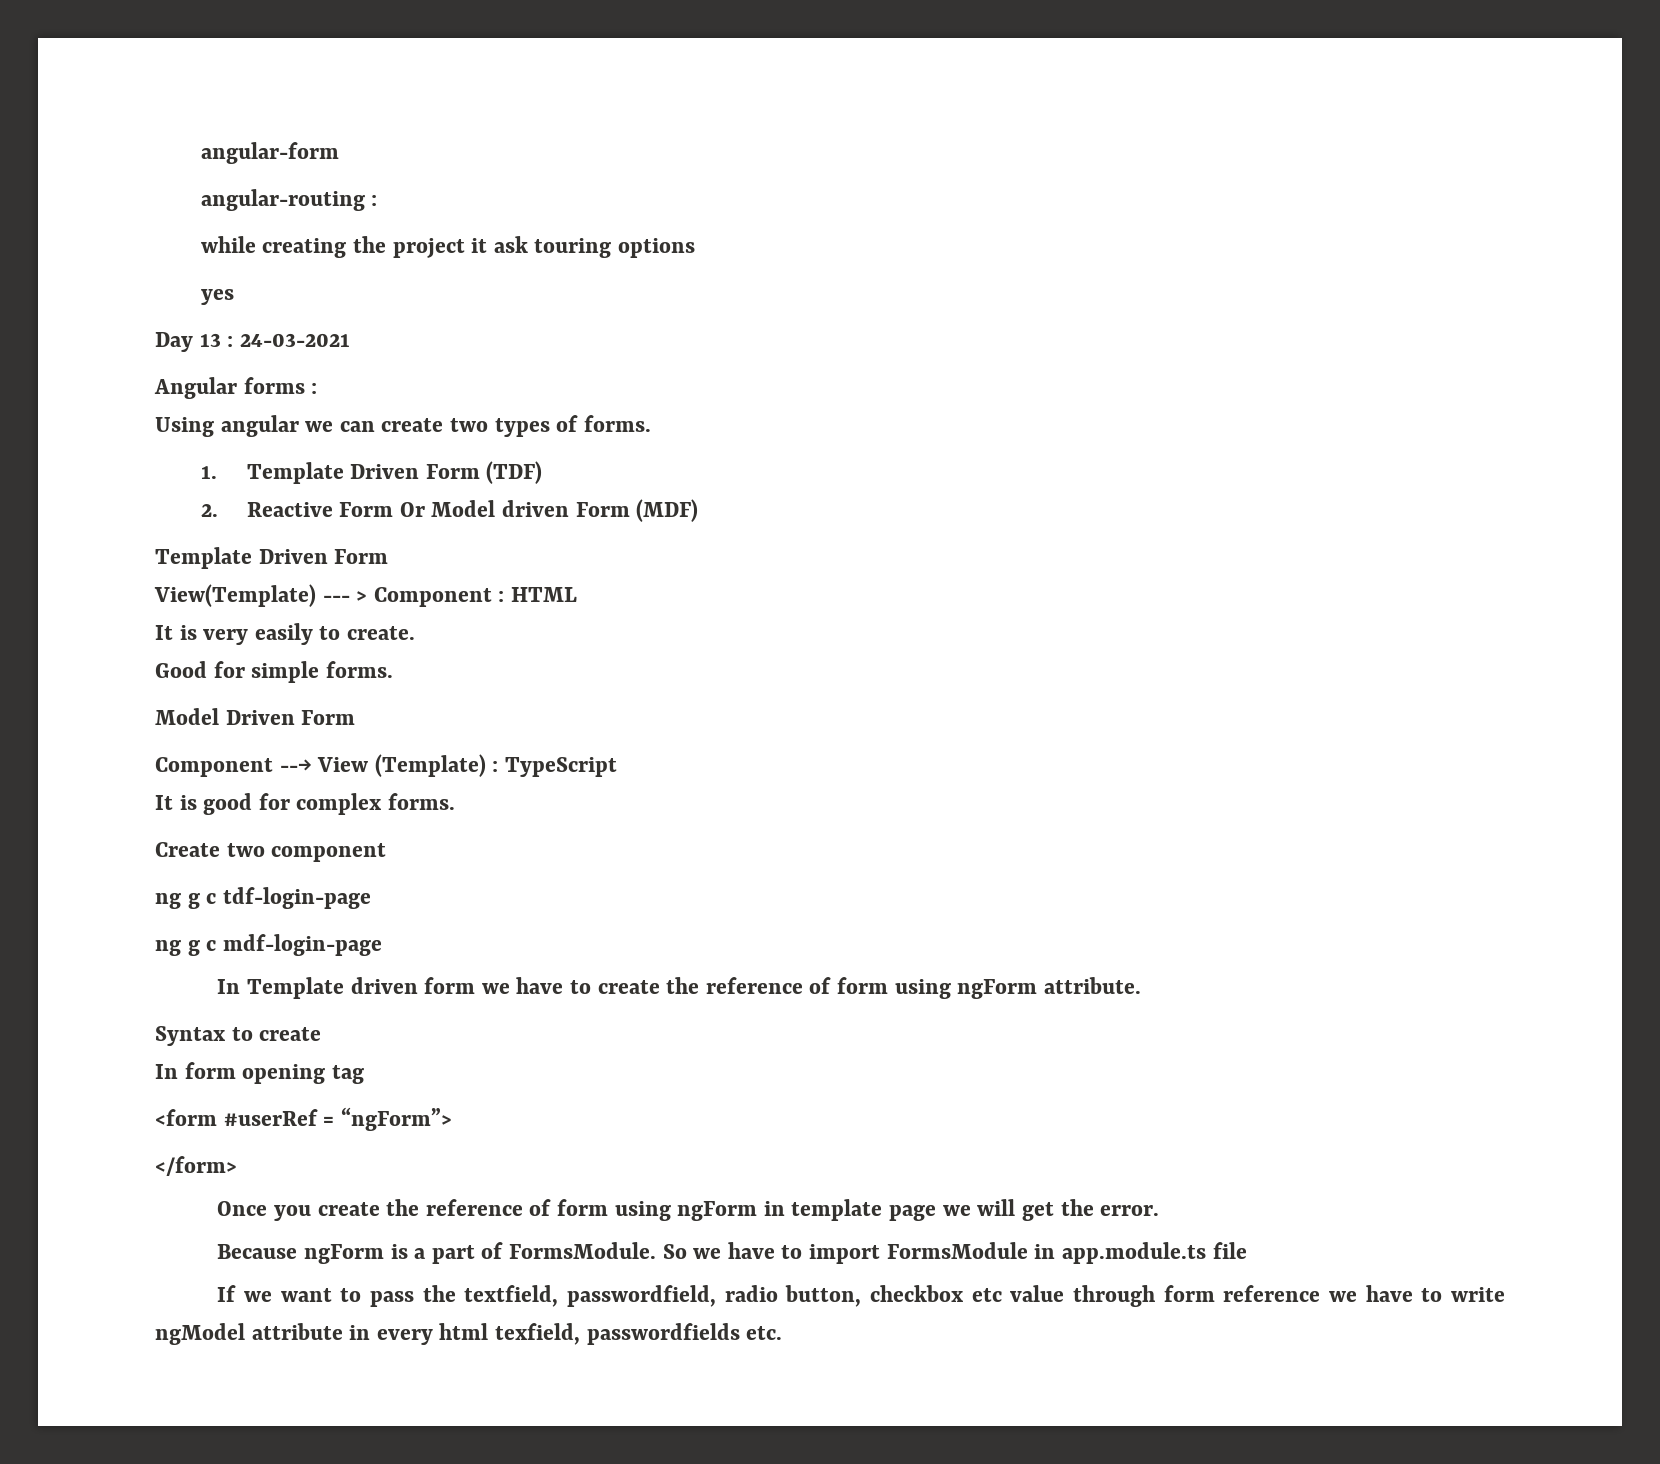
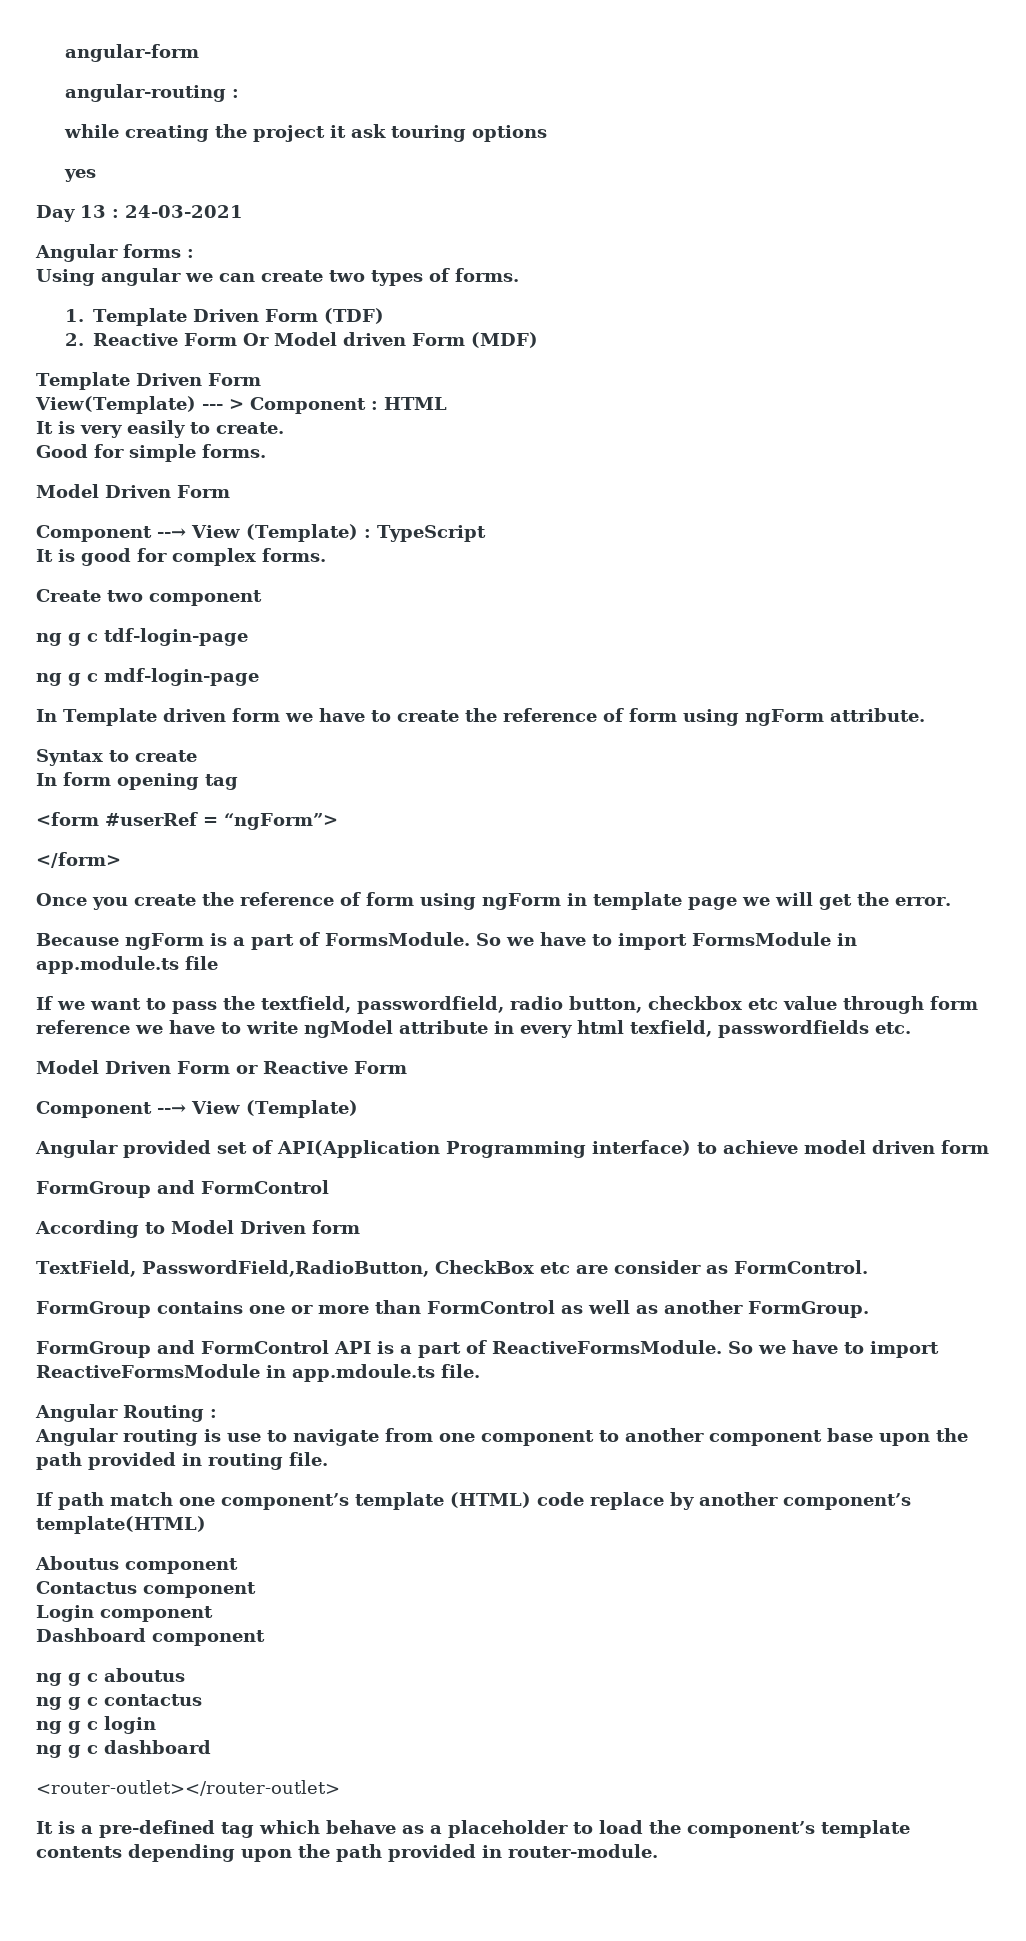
+ Model Driven Form or Reactive Form
+ Component --→ View (Template)
+ Angular provided set of API(Application Programming interface) to achieve model driven form
+ FormGroup and FormControl
+ According to Model Driven form
+ TextField, PasswordField,RadioButton, CheckBox etc are consider as FormControl.
+ FormGroup contains one or more than FormControl as well as another FormGroup.
+ FormGroup and FormControl API is a part of ReactiveFormsModule. So we have to import ReactiveFormsModule in app.mdoule.ts file.
+ Angular Routing :
+ Angular routing is use to navigate from one component to another component base upon the path provided in routing file.
+ If path match one component’s template (HTML) code replace by another component’s template(HTML)
+ Aboutus component
+ Contactus component
+ Login component
+ Dashboard component
+ ng g c aboutus
+ ng g c contactus
+ ng g c login
+ ng g c dashboard
+ <router-outlet></router-outlet>
+ It is a pre-defined tag which behave as a placeholder to load the component’s template contents depending upon the path provided in router-module.

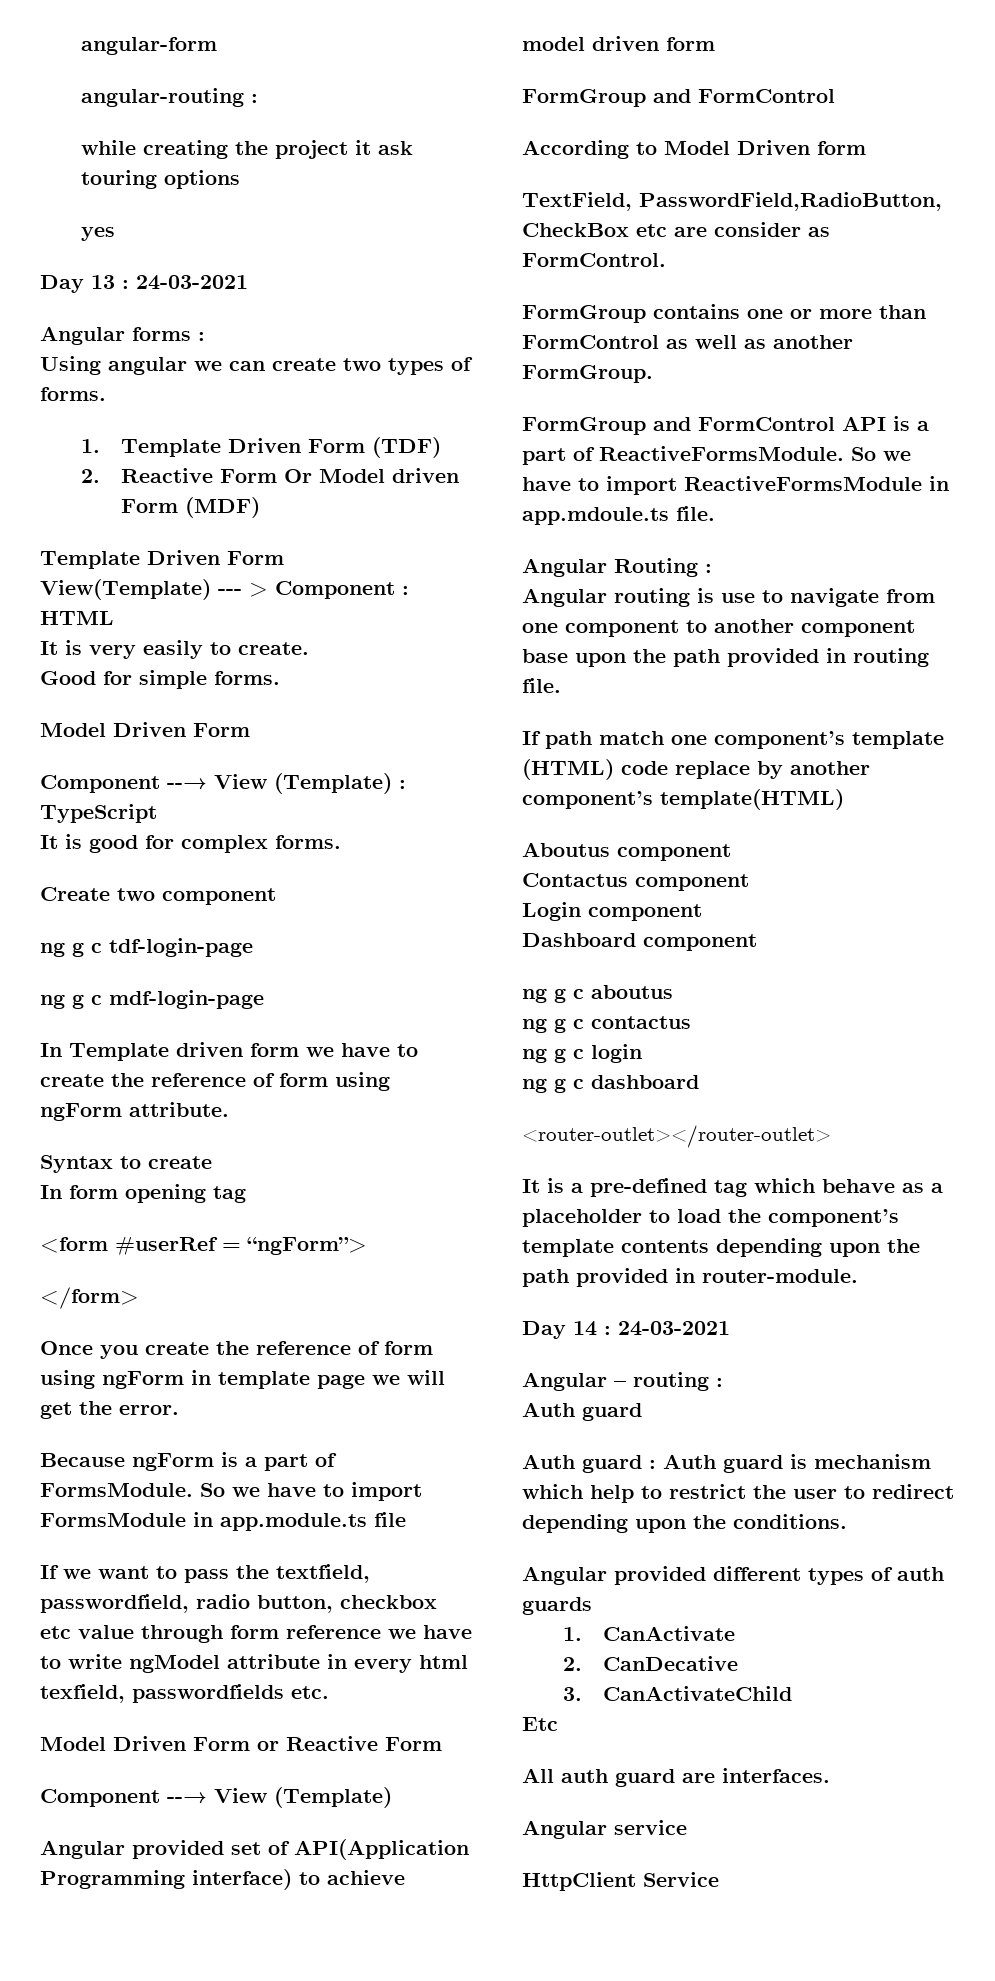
+ Day 14 : 24-03-2021
+ Angular – routing :
+ Auth guard
+ Auth guard : Auth guard is mechanism which help to restrict the user to redirect depending upon the conditions.
+ Angular provided different types of auth guards
+ 1. CanActivate
+ 2. CanDecative
+ 3. CanActivateChild
+ Etc
+ All auth guard are interfaces.
+ Angular service
+ HttpClient Service

